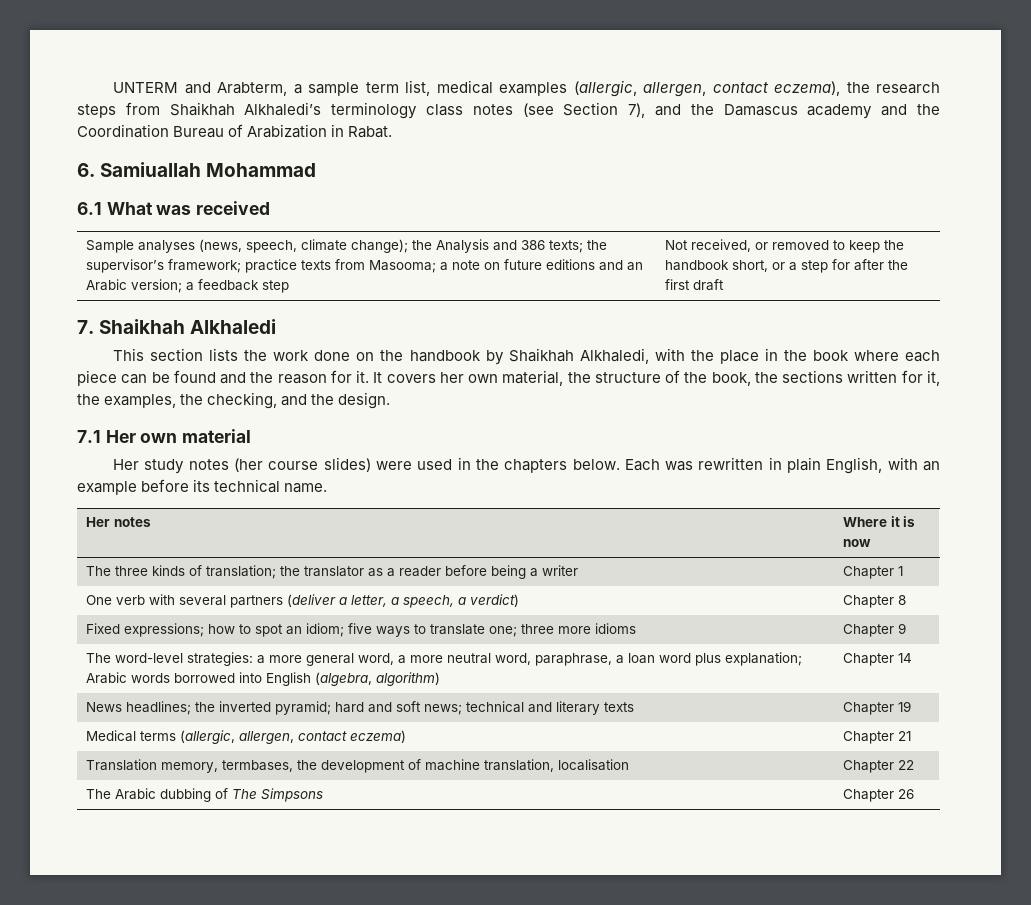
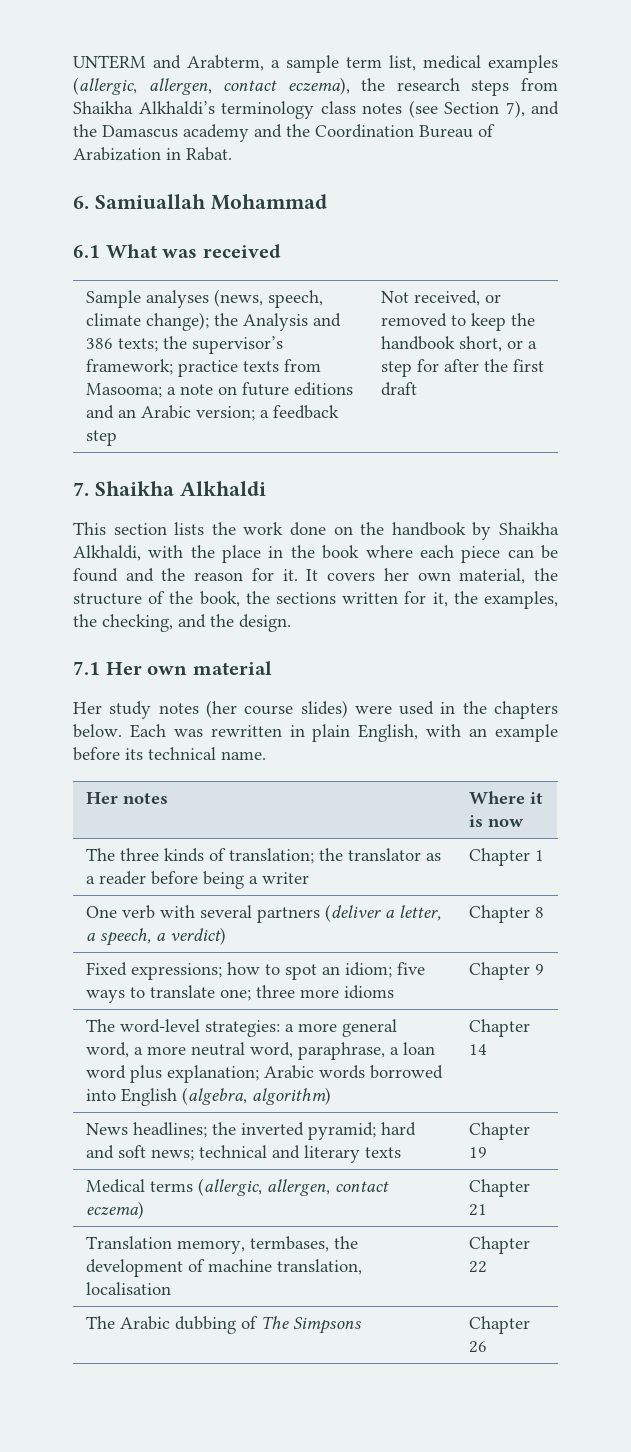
- UNTERM and Arabterm, a sample term list, medical examples (allergic, allergen, contact eczema), the research steps from Shaikhah Alkhaledi’s terminology class notes (see Section 7), and the Damascus academy and the Coordination Bureau of Arabization in Rabat.
+ UNTERM and Arabterm, a sample term list, medical examples (allergic, allergen, contact eczema), the research steps from Shaikha Alkhaldi’s terminology class notes (see Section 7), and the Damascus academy and the Coordination Bureau of Arabization in Rabat.
- 7. Shaikhah Alkhaledi
+ 7. Shaikha Alkhaldi
- This section lists the work done on the handbook by Shaikhah Alkhaledi, with the place in the book where each piece can be found and the reason for it.
+ This section lists the work done on the handbook by Shaikha Alkhaldi, with the place in the book where each piece can be found and the reason for it.

